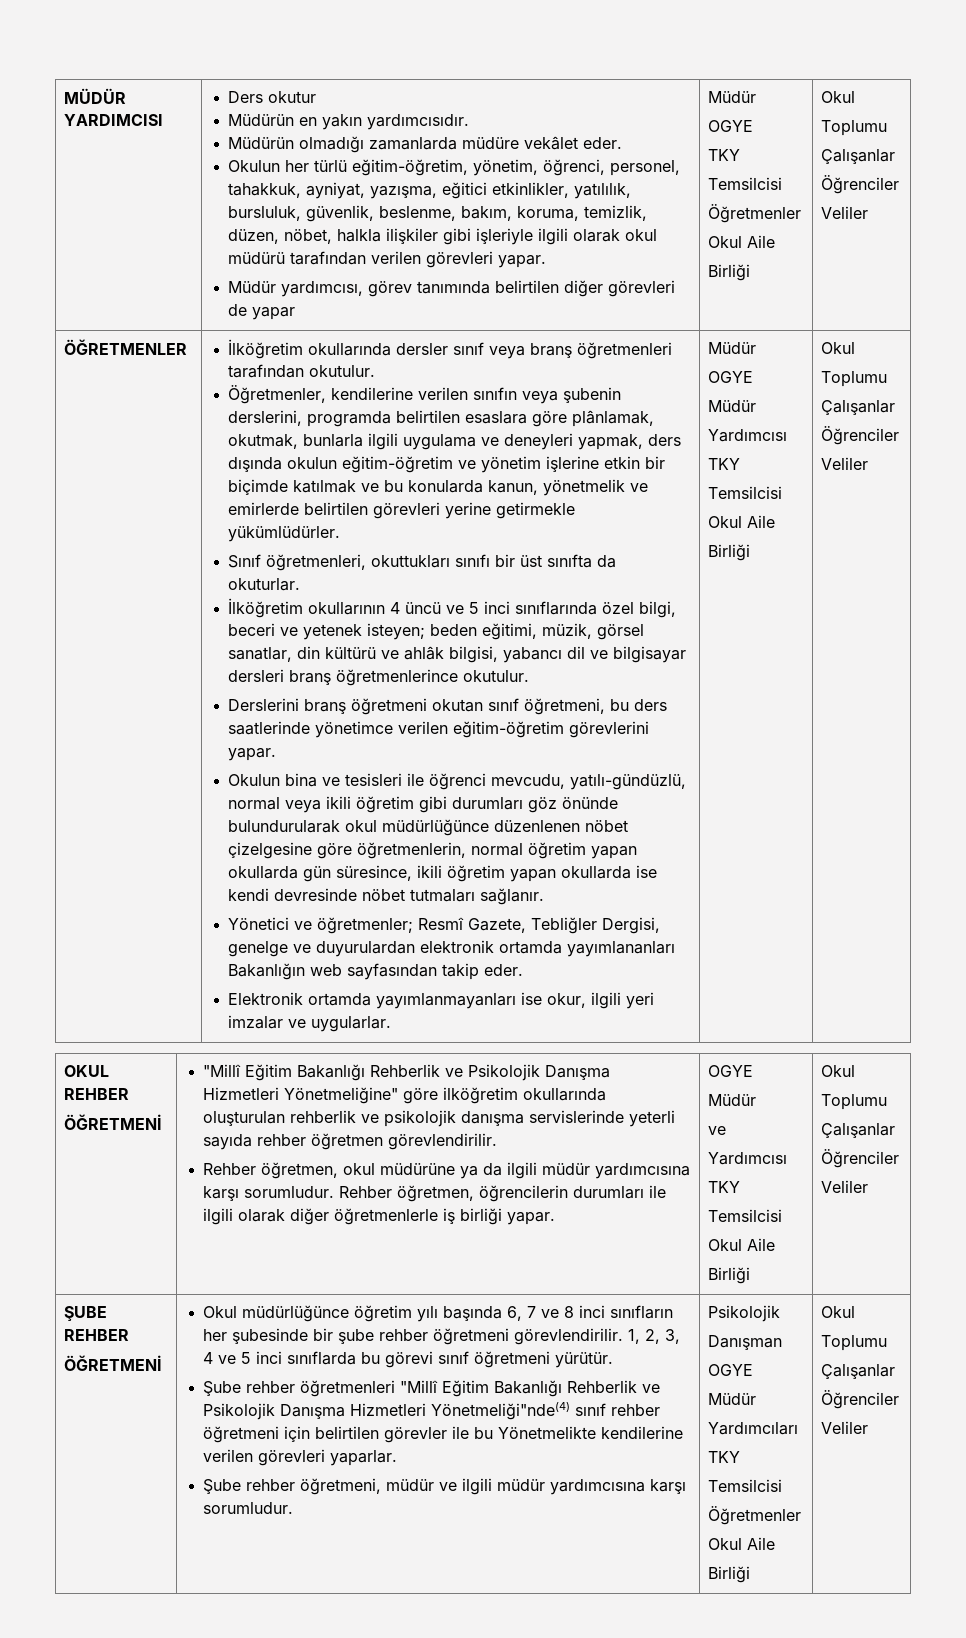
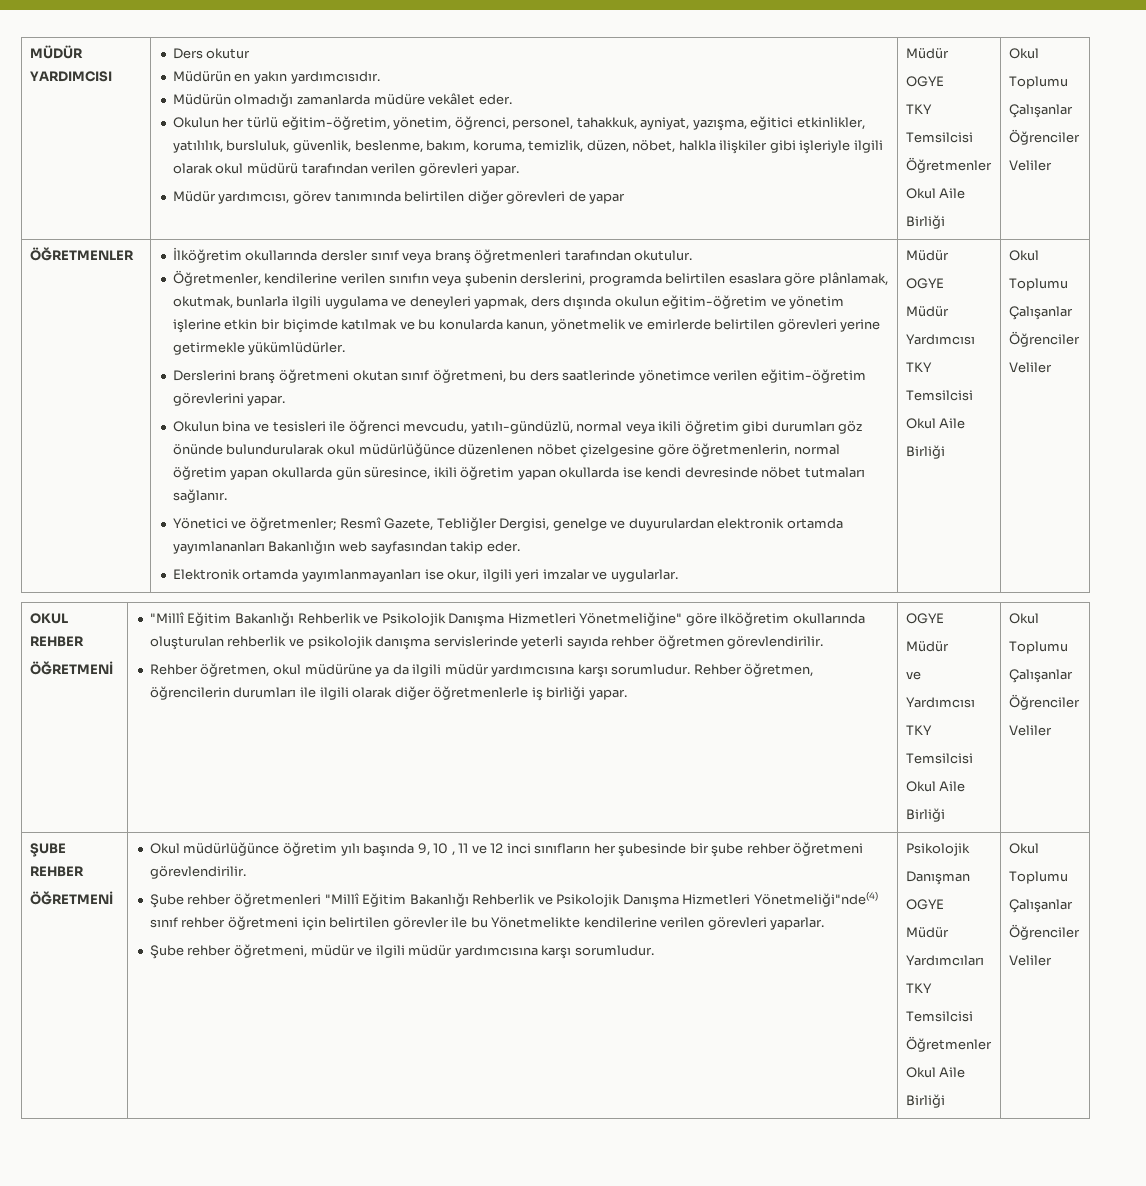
- Sınıf öğretmenleri, okuttukları sınıfı bir üst sınıfta da okuturlar.
- İlköğretim okullarının 4 üncü ve 5 inci sınıflarında özel bilgi, beceri ve yetenek isteyen; beden eğitimi, müzik, görsel sanatlar, din kültürü ve ahlâk bilgisi, yabancı dil ve bilgisayar dersleri branş öğretmenlerince okutulur.
- Okul müdürlüğünce öğretim yılı başında 6, 7 ve 8 inci sınıfların her şubesinde bir şube rehber öğretmeni görevlendirilir. 1, 2, 3, 4 ve 5 inci sınıflarda bu görevi sınıf öğretmeni yürütür.
+ Okul müdürlüğünce öğretim yılı başında 9, 10 , 11 ve 12 inci sınıfların her şubesinde bir şube rehber öğretmeni görevlendirilir.

